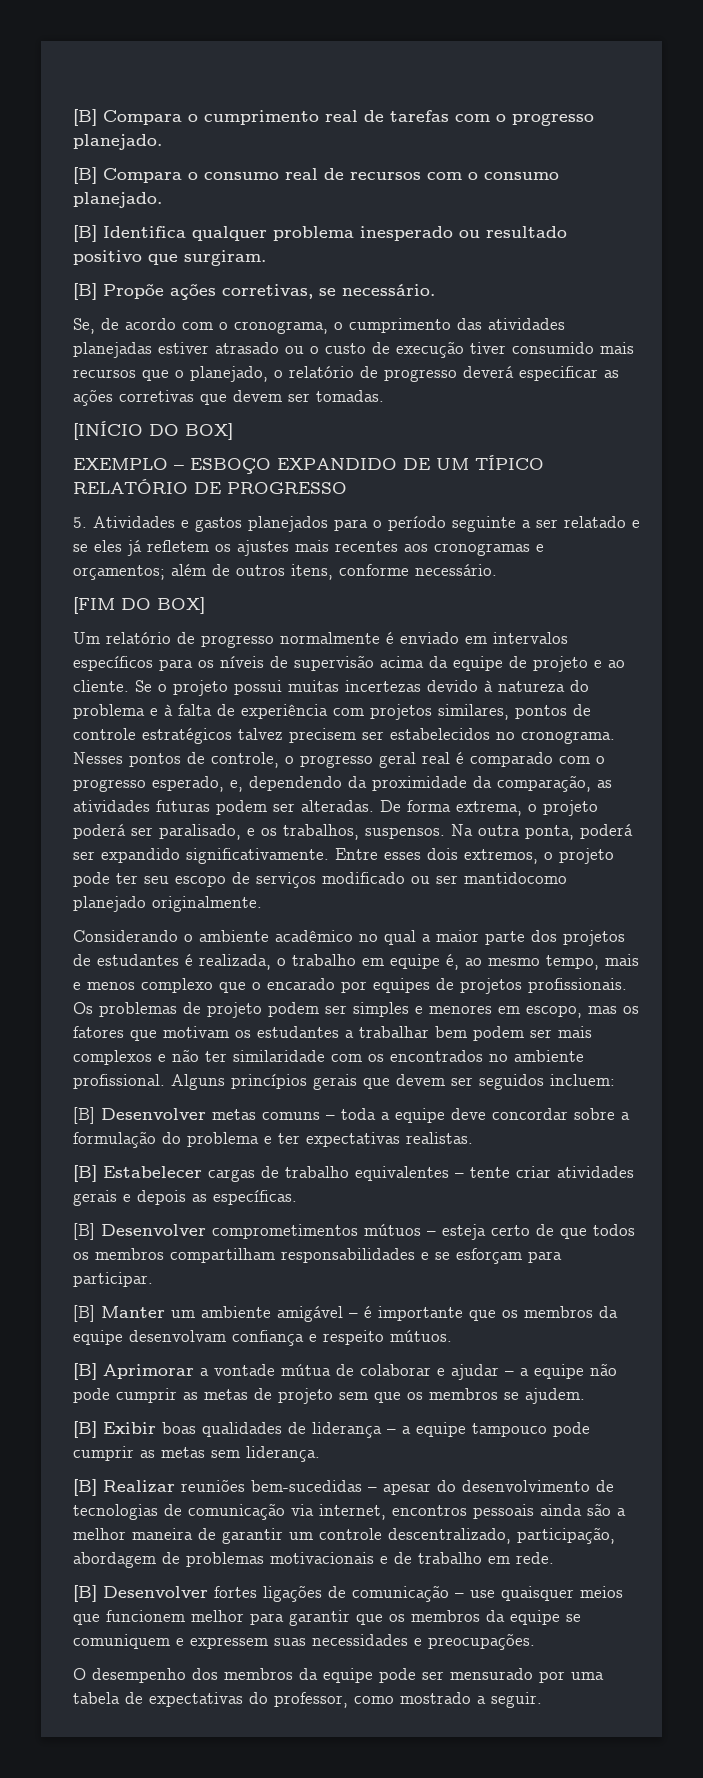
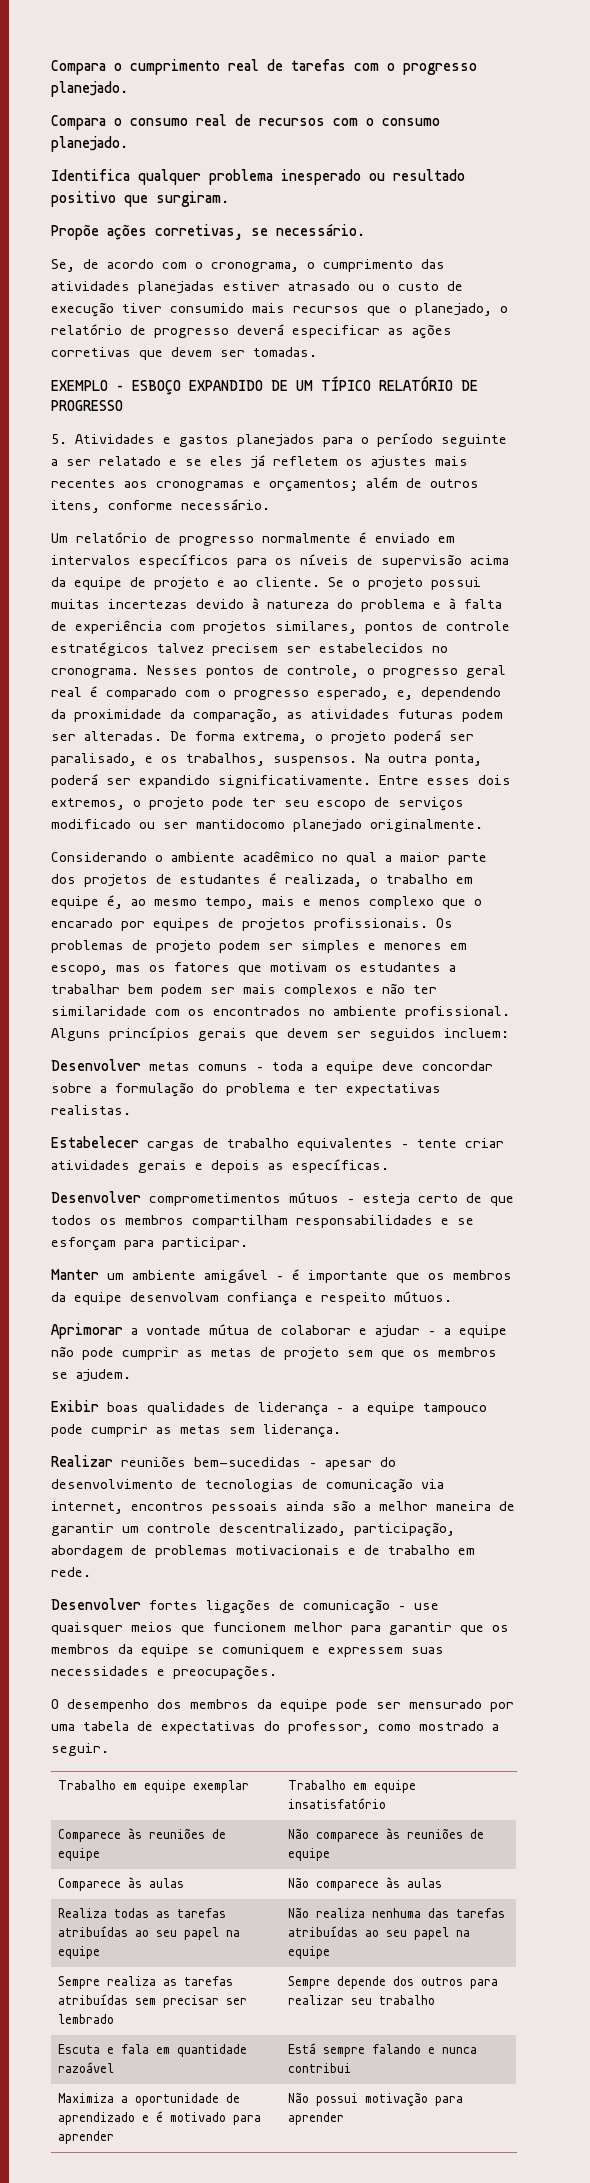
- [B] Compara o cumprimento real de tarefas com o progresso planejado.
+ Compara o cumprimento real de tarefas com o progresso planejado.
- [B] Compara o consumo real de recursos com o consumo planejado.
+ Compara o consumo real de recursos com o consumo planejado.
- [B] Identifica qualquer problema inesperado ou resultado positivo que surgiram.
+ Identifica qualquer problema inesperado ou resultado positivo que surgiram.
- [B] Propõe ações corretivas, se necessário.
+ Propõe ações corretivas, se necessário.
- [INÍCIO DO BOX]
- [FIM DO BOX]
- [B] Desenvolver metas comuns – toda a equipe deve concordar sobre a formulação do problema e ter expectativas realistas.
+ Desenvolver metas comuns – toda a equipe deve concordar sobre a formulação do problema e ter expectativas realistas.
- [B] Estabelecer cargas de trabalho equivalentes – tente criar atividades gerais e depois as específicas.
+ Estabelecer cargas de trabalho equivalentes – tente criar atividades gerais e depois as específicas.
- [B] Desenvolver comprometimentos mútuos – esteja certo de que todos os membros compartilham responsabilidades e se esforçam para participar.
+ Desenvolver comprometimentos mútuos – esteja certo de que todos os membros compartilham responsabilidades e se esforçam para participar.
- [B] Manter um ambiente amigável – é importante que os membros da equipe desenvolvam confiança e respeito mútuos.
+ Manter um ambiente amigável – é importante que os membros da equipe desenvolvam confiança e respeito mútuos.
- [B] Aprimorar a vontade mútua de colaborar e ajudar – a equipe não pode cumprir as metas de projeto sem que os membros se ajudem.
+ Aprimorar a vontade mútua de colaborar e ajudar – a equipe não pode cumprir as metas de projeto sem que os membros se ajudem.
- [B] Exibir boas qualidades de liderança – a equipe tampouco pode cumprir as metas sem liderança.
+ Exibir boas qualidades de liderança – a equipe tampouco pode cumprir as metas sem liderança.
- [B] Realizar reuniões bem-sucedidas – apesar do desenvolvimento de tecnologias de comunicação via internet, encontros pessoais ainda são a melhor maneira de garantir um controle descentralizado, participação, abordagem de problemas motivacionais e de trabalho em rede.
+ Realizar reuniões bem-sucedidas – apesar do desenvolvimento de tecnologias de comunicação via internet, encontros pessoais ainda são a melhor maneira de garantir um controle descentralizado, participação, abordagem de problemas motivacionais e de trabalho em rede.
- [B] Desenvolver fortes ligações de comunicação – use quaisquer meios que funcionem melhor para garantir que os membros da equipe se comuniquem e expressem suas necessidades e preocupações.
+ Desenvolver fortes ligações de comunicação – use quaisquer meios que funcionem melhor para garantir que os membros da equipe se comuniquem e expressem suas necessidades e preocupações.
+ Trabalho em equipe exemplar | Trabalho em equipe insatisfatório
+ Comparece às reuniões de equipe | Não comparece às reuniões de equipe
+ Comparece às aulas | Não comparece às aulas
+ Realiza todas as tarefas atribuídas ao seu papel na equipe | Não realiza nenhuma das tarefas atribuídas ao seu papel na equipe
+ Sempre realiza as tarefas atribuídas sem precisar ser lembrado | Sempre depende dos outros para realizar seu trabalho
+ Escuta e fala em quantidade razoável | Está sempre falando e nunca contribui
+ Maximiza a oportunidade de aprendizado e é motivado para aprender | Não possui motivação para aprender

